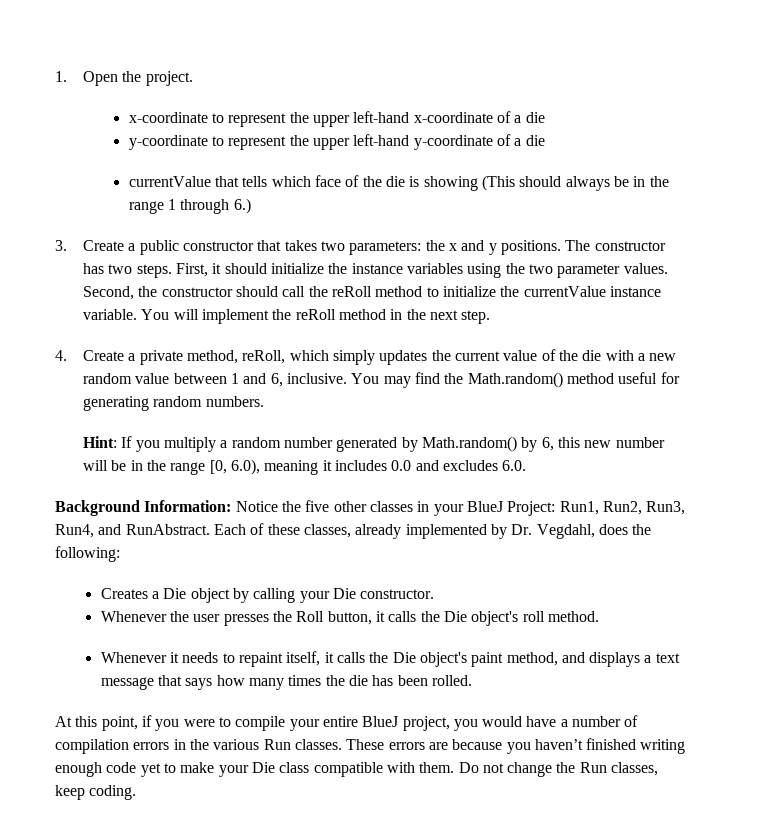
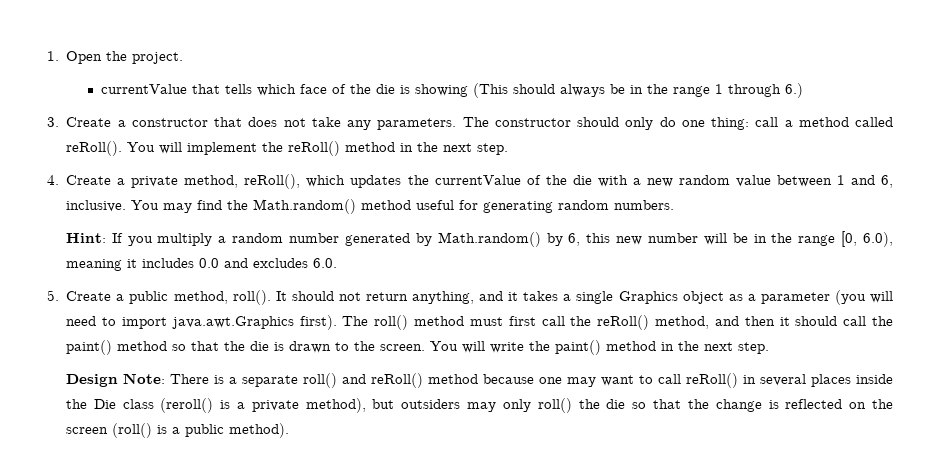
- x-coordinate to represent the upper left-hand x-coordinate of a die
- y-coordinate to represent the upper left-hand y-coordinate of a die
- 3. Create a public constructor that takes two parameters: the x and y positions. The constructor has two steps. First, it should initialize the instance variables using the two parameter values. Second, the constructor should call the reRoll method to initialize the currentValue instance variable.
+ 3. Create a constructor that does not take any parameters. The constructor should only do one thing: call a method called reRoll().
- You will implement the reRoll method in the next step.
+ You will implement the reRoll() method in the next step.
- 4. Create a private method, reRoll, which simply updates the current value of the die with a new random value between 1 and 6, inclusive.
+ 4. Create a private method, reRoll(), which updates the currentValue of the die with a new random value between 1 and 6, inclusive.
- Background Information: Notice the five other classes in your BlueJ Project: Run1, Run2, Run3, Run4, and RunAbstract. Each of these classes, already implemented by Dr. Vegdahl, does the following:
- Creates a Die object by calling your Die constructor.
- Whenever the user presses the Roll button, it calls the Die object's roll method.
- Whenever it needs to repaint itself, it calls the Die object's paint method, and displays a text message that says how many times the die has been rolled.
- At this point, if you were to compile your entire BlueJ project, you would have a number of compilation errors in the various Run classes. These errors are because you haven’t finished writing enough code yet to make your Die class compatible with them. Do not change the Run classes, keep coding.
+ 5. Create a public method, roll(). It should not return anything, and it takes a single Graphics object as a parameter (you will need to import java.awt.Graphics first). The roll() method must first call the reRoll() method, and then it should call the paint() method so that the die is drawn to the screen. You will write the paint() method in the next step.
+ Design Note: There is a separate roll() and reRoll() method because one may want to call reRoll() in several places inside the Die class (reroll() is a private method), but outsiders may only roll() the die so that the change is reflected on the screen (roll() is a public method).

